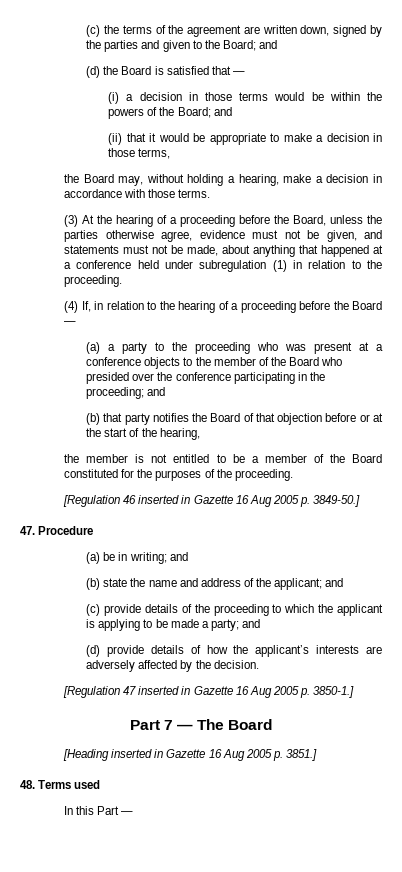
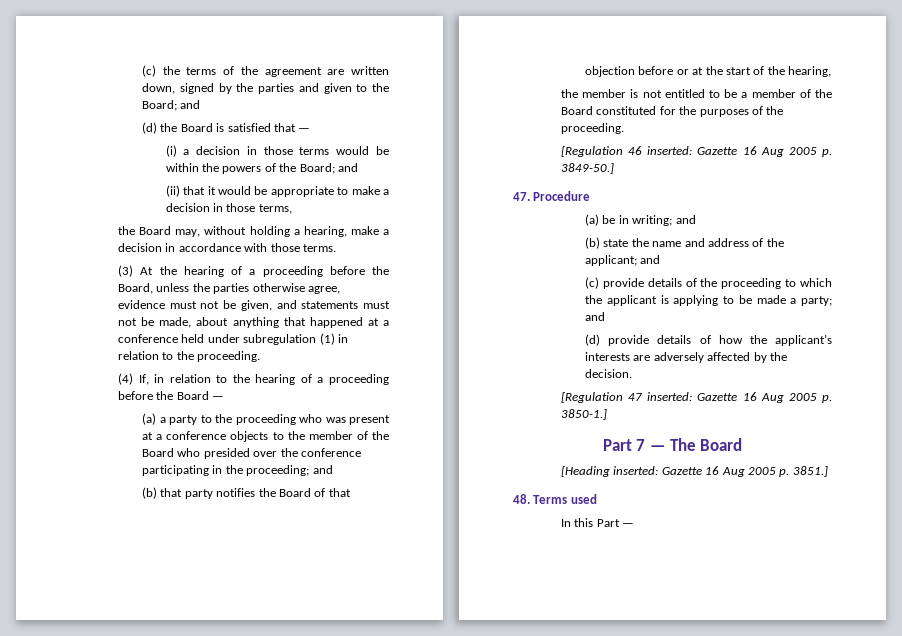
- [Regulation 46 inserted in Gazette 16 Aug 2005 p. 3849-50.]
+ [Regulation 46 inserted: Gazette 16 Aug 2005 p. 3849-50.]
- [Regulation 47 inserted in Gazette 16 Aug 2005 p. 3850-1.]
+ [Regulation 47 inserted: Gazette 16 Aug 2005 p. 3850-1.]
- [Heading inserted in Gazette 16 Aug 2005 p. 3851.]
+ [Heading inserted: Gazette 16 Aug 2005 p. 3851.]

